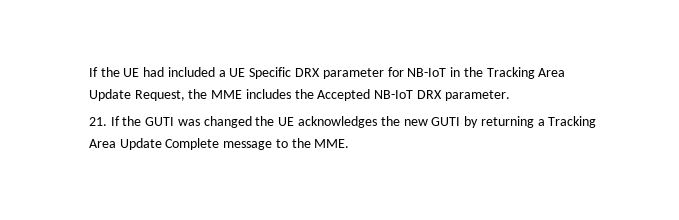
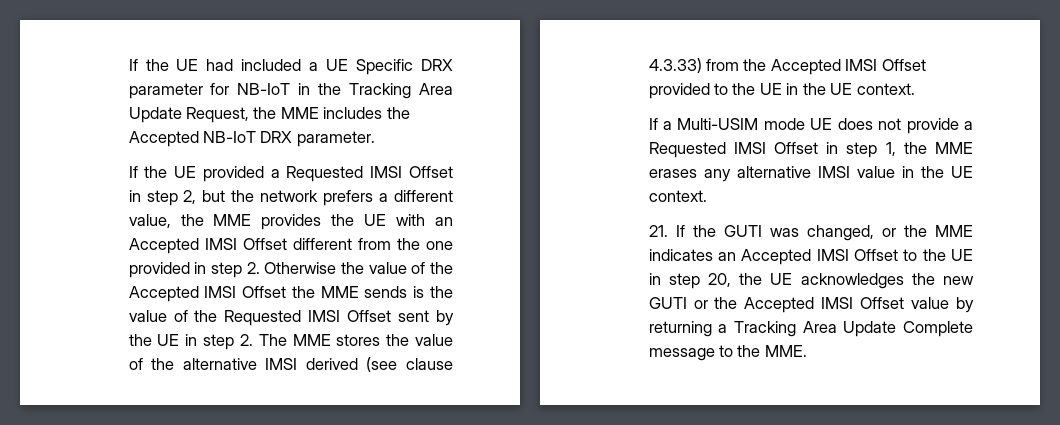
+ If the UE provided a Requested IMSI Offset in step 2, but the network prefers a different value, the MME provides the UE with an Accepted IMSI Offset different from the one provided in step 2. Otherwise the value of the Accepted IMSI Offset the MME sends is the value of the Requested IMSI Offset sent by the UE in step 2. The MME stores the value of the alternative IMSI derived (see clause 4.3.33) from the Accepted IMSI Offset provided to the UE in the UE context.
+ If a Multi-USIM mode UE does not provide a Requested IMSI Offset in step 1, the MME erases any alternative IMSI value in the UE context.
- 21. If the GUTI was changed the UE acknowledges the new GUTI by returning a Tracking Area Update Complete message to the MME.
+ 21. If the GUTI was changed, or the MME indicates an Accepted IMSI Offset to the UE in step 20, the UE acknowledges the new GUTI or the Accepted IMSI Offset value by returning a Tracking Area Update Complete message to the MME.

